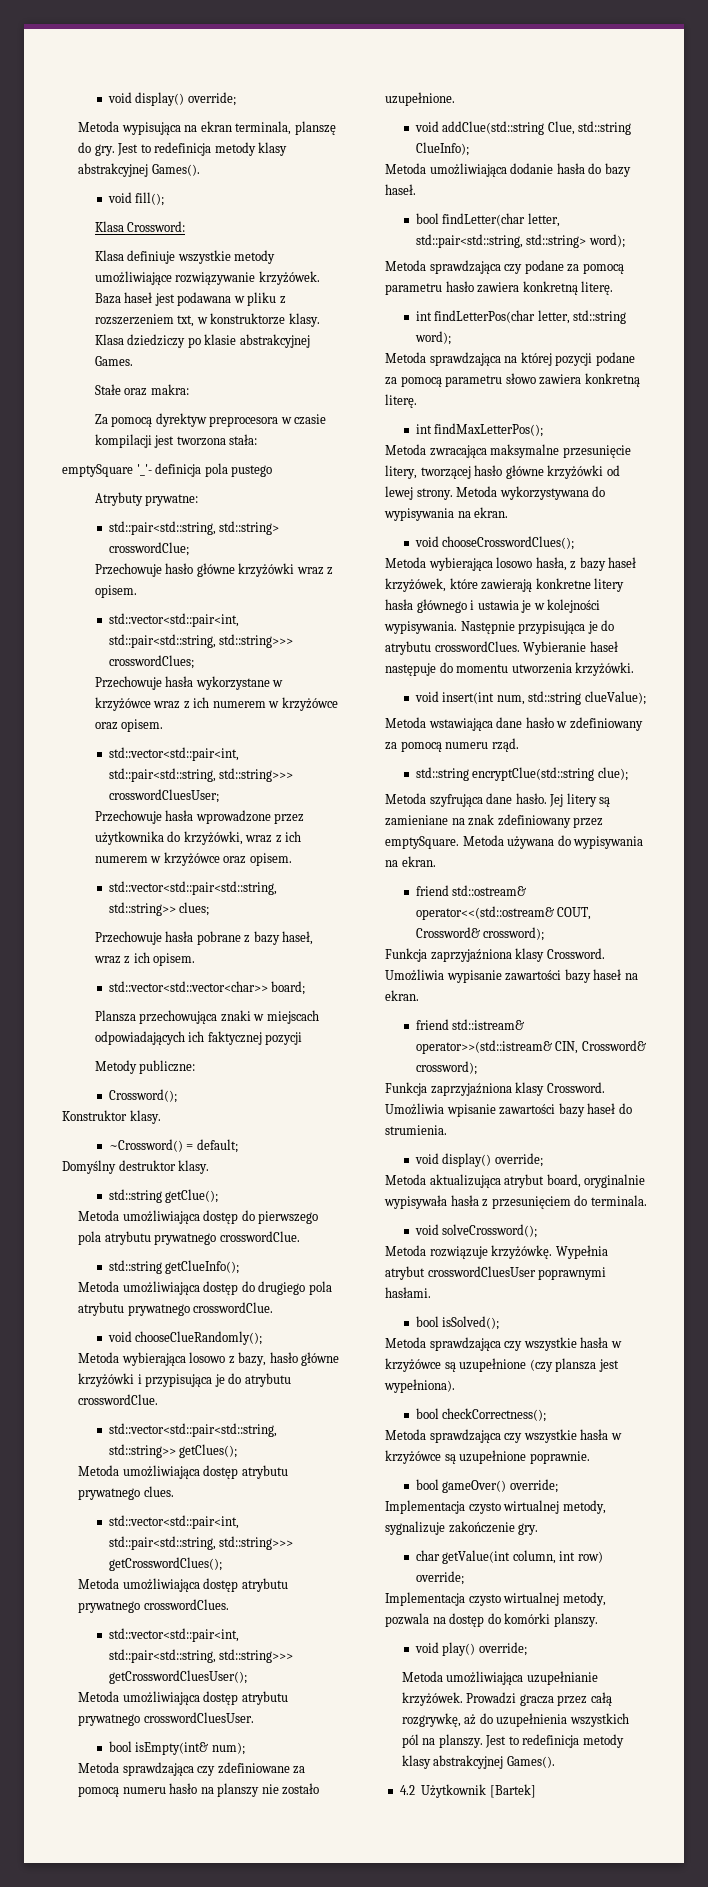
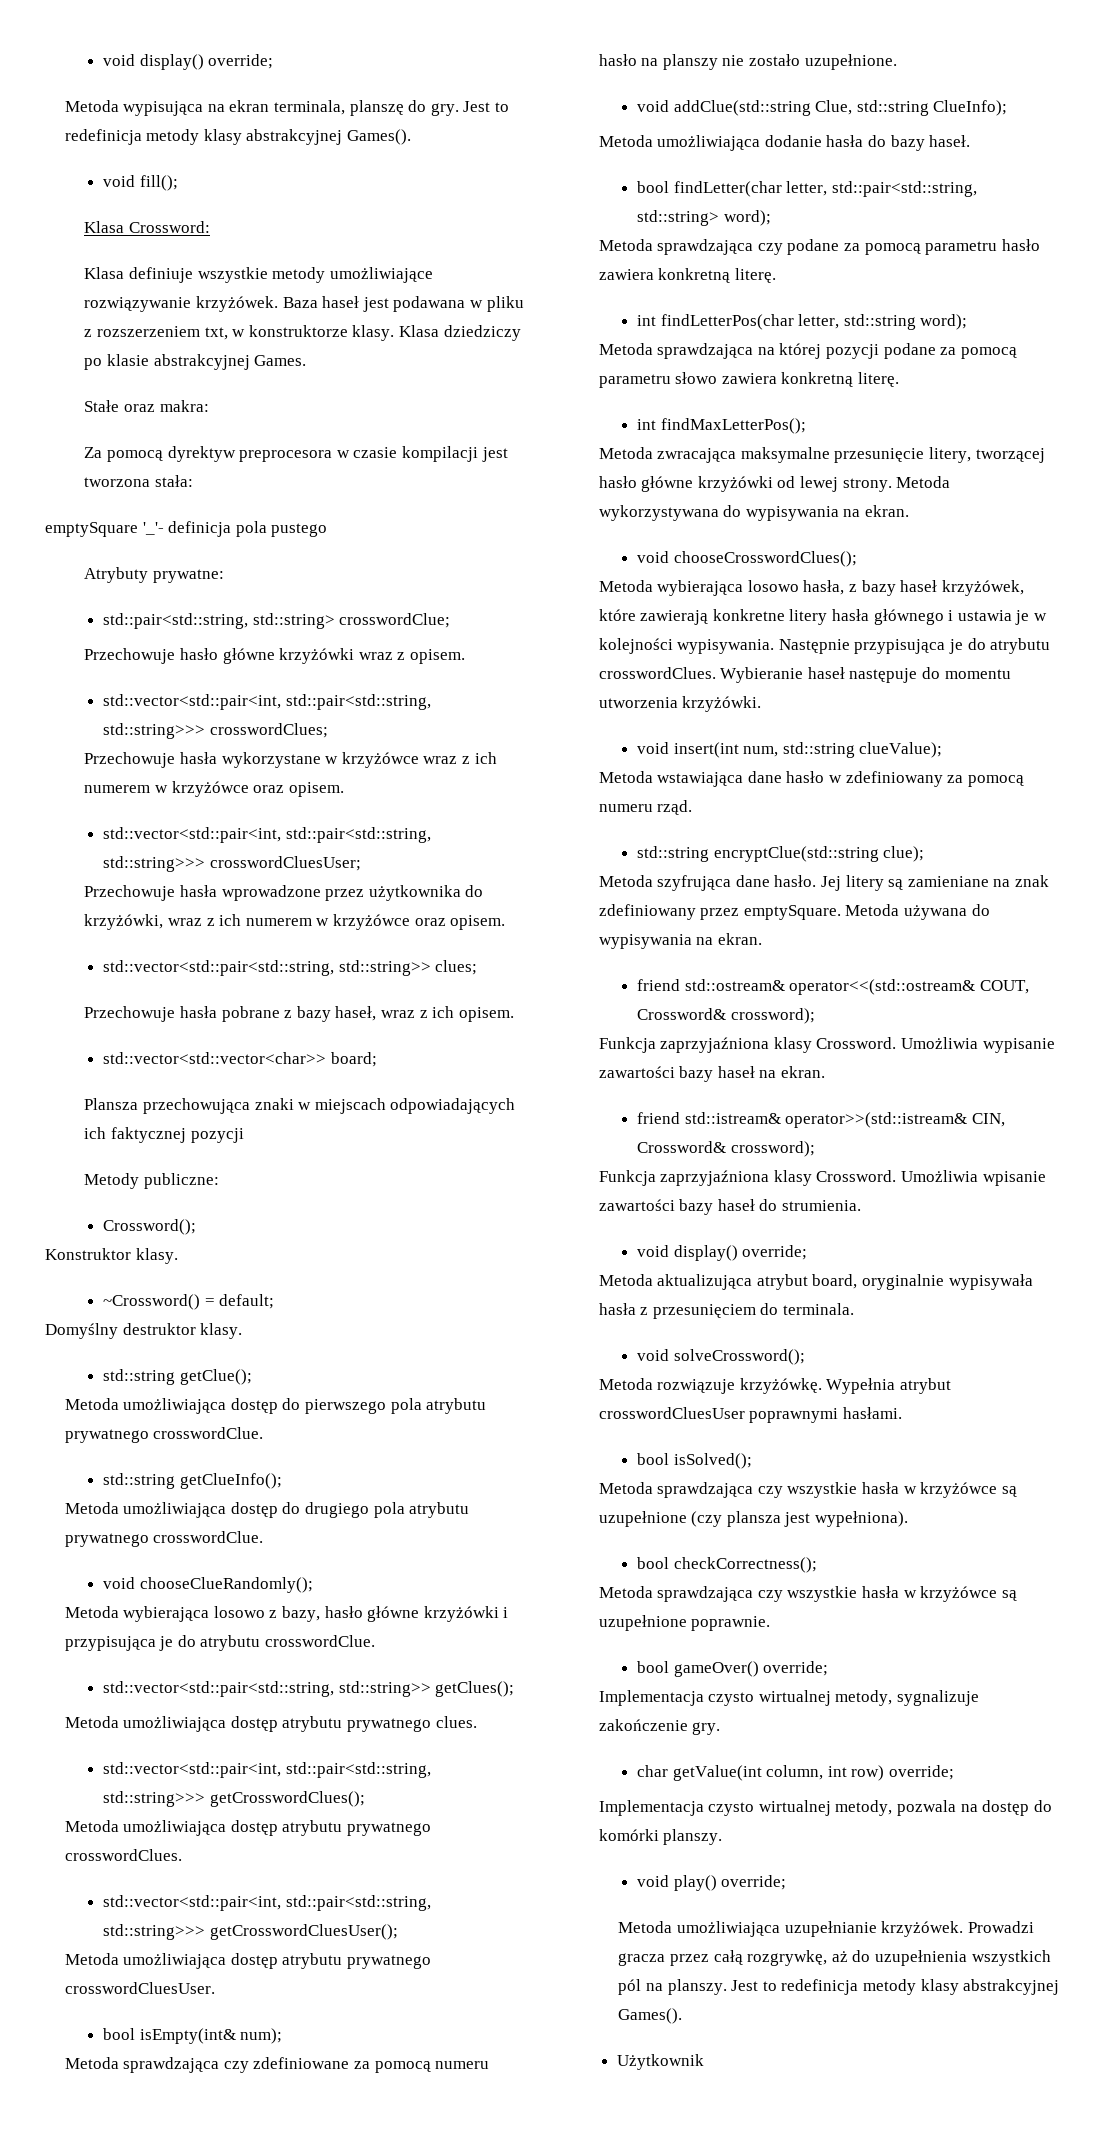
- 4.2 Użytkownik [Bartek]
+ Użytkownik

